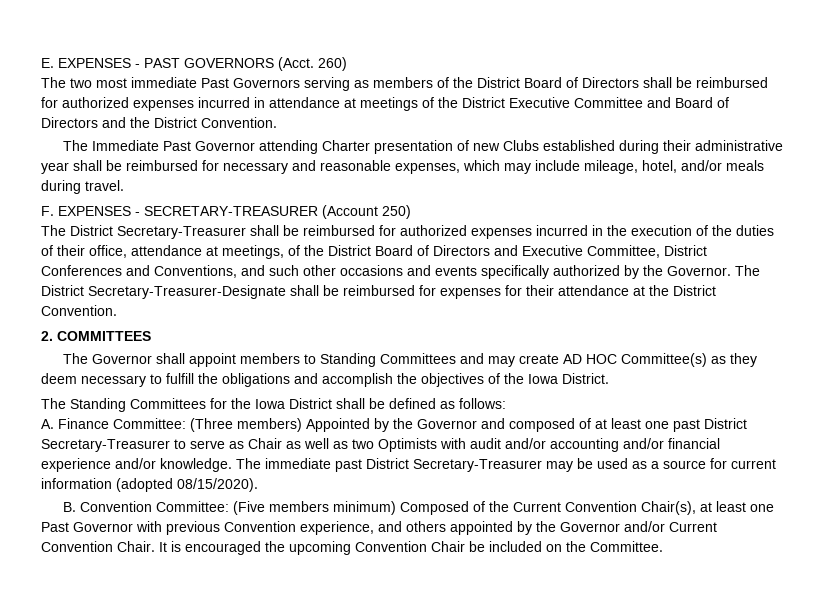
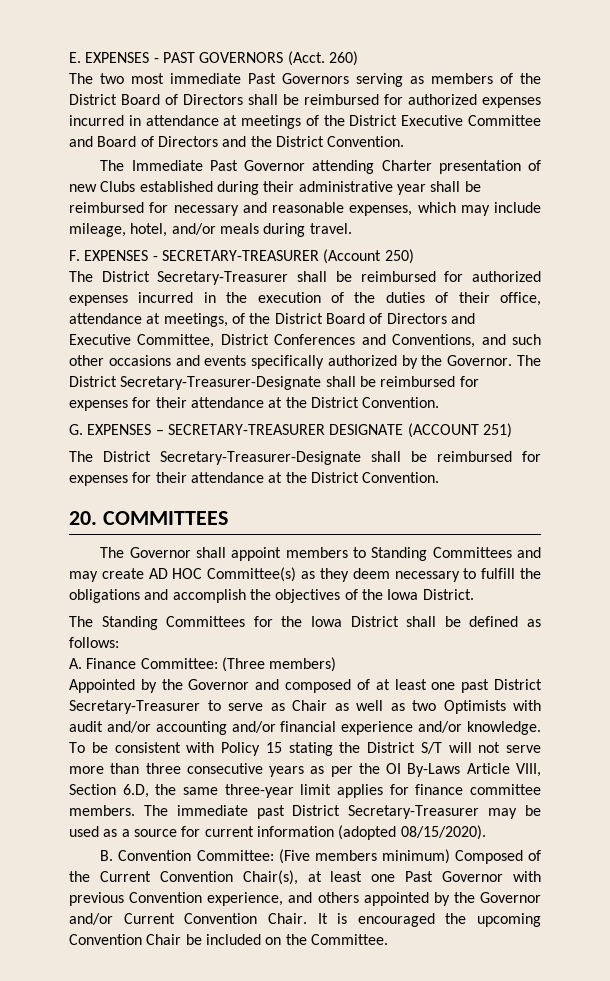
- 2. COMMITTEES
+ G. EXPENSES – SECRETARY-TREASURER DESIGNATE (ACCOUNT 251)
+ The District Secretary-Treasurer-Designate shall be reimbursed for expenses for their attendance at the District Convention.
+ 20. COMMITTEES
- A. Finance Committee: (Three members) Appointed by the Governor and composed of at least one past District Secretary-Treasurer to serve as Chair as well as two Optimists with audit and/or accounting and/or financial experience and/or knowledge.
+ A. Finance Committee: (Three members)
+ Appointed by the Governor and composed of at least one past District Secretary-Treasurer to serve as Chair as well as two Optimists with audit and/or accounting and/or financial experience and/or knowledge.
+ To be consistent with Policy 15 stating the District S/T will not serve more than three consecutive years as per the OI By-Laws Article VIII, Section 6.D, the same three-year limit applies for finance committee members.

